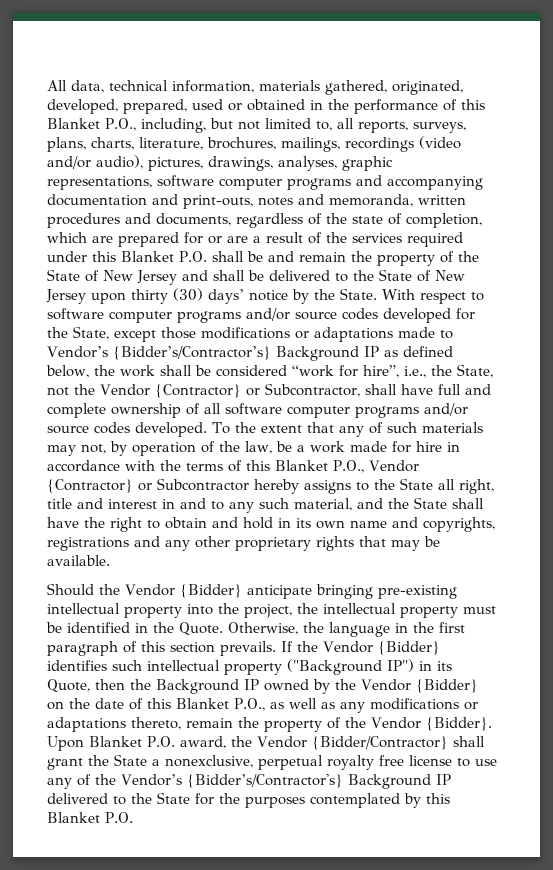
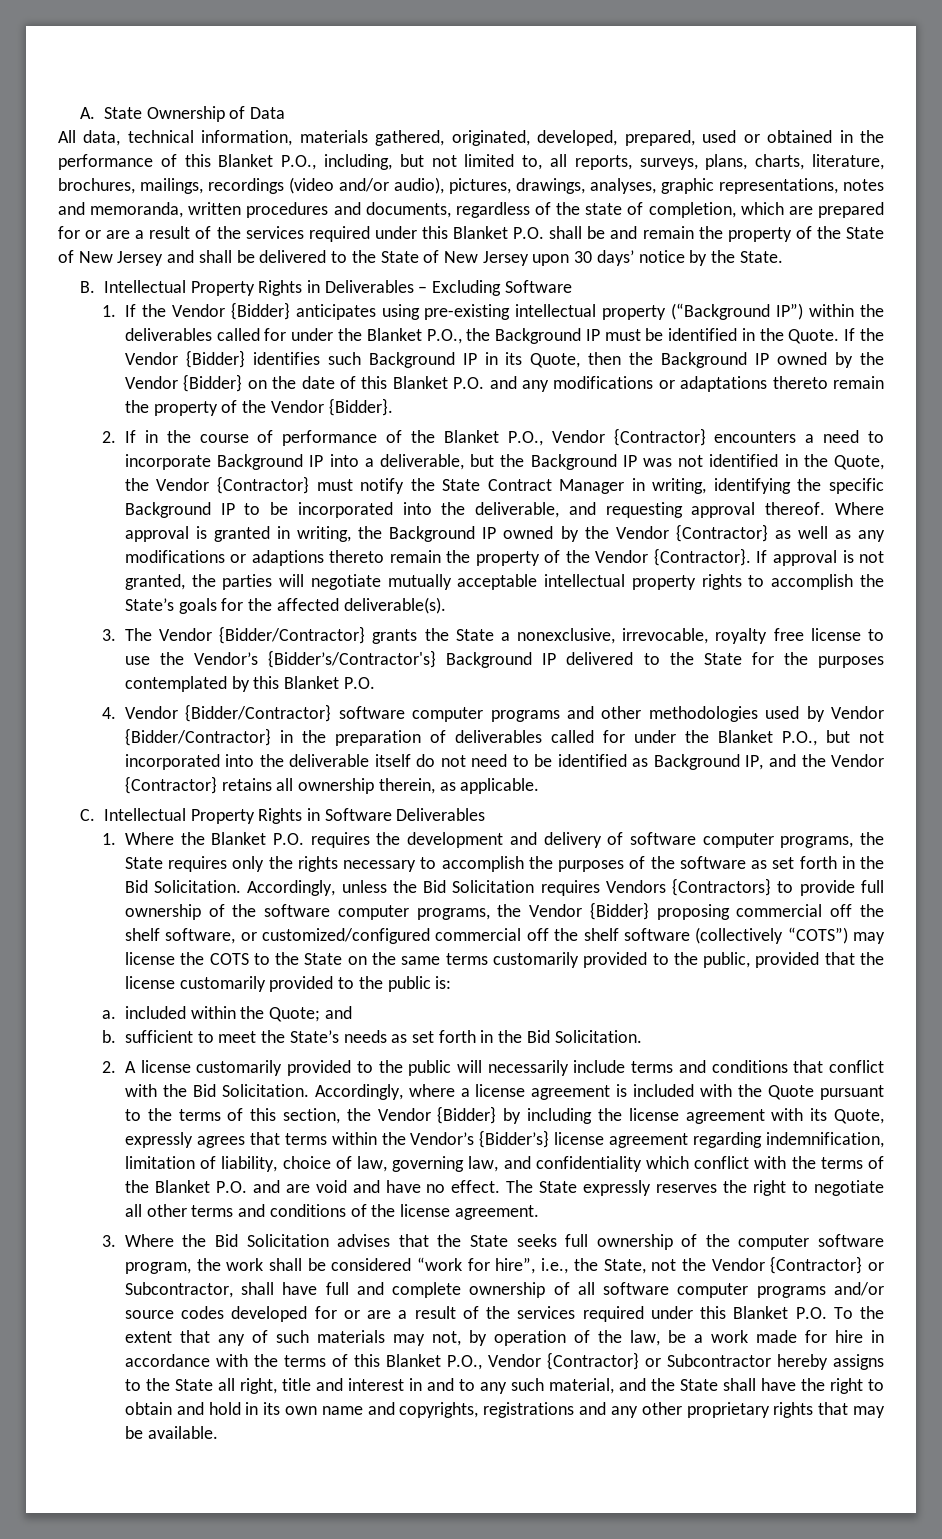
+ A. State Ownership of Data
- All data, technical information, materials gathered, originated, developed, prepared, used or obtained in the performance of this Blanket P.O., including, but not limited to, all reports, surveys, plans, charts, literature, brochures, mailings, recordings (video and/or audio), pictures, drawings, analyses, graphic representations, software computer programs and accompanying documentation and print-outs, notes and memoranda, written procedures and documents, regardless of the state of completion, which are prepared for or are a result of the services required under this Blanket P.O. shall be and remain the property of the State of New Jersey and shall be delivered to the State of New Jersey upon thirty (30) days’ notice by the State. With respect to software computer programs and/or source codes developed for the State, except those modifications or adaptations made to Vendor’s {Bidder’s/Contractor’s} Background IP as defined below, the work shall be considered “work for hire”, i.e., the State, not the Vendor {Contractor} or Subcontractor, shall have full and complete ownership of all software computer programs and/or source codes developed. To the extent that any of such materials may not, by operation of the law, be a work made for hire in accordance with the terms of this Blanket P.O., Vendor {Contractor} or Subcontractor hereby assigns to the State all right, title and interest in and to any such material, and the State shall have the right to obtain and hold in its own name and copyrights, registrations and any other proprietary rights that may be available.
+ All data, technical information, materials gathered, originated, developed, prepared, used or obtained in the performance of this Blanket P.O., including, but not limited to, all reports, surveys, plans, charts, literature, brochures, mailings, recordings (video and/or audio), pictures, drawings, analyses, graphic representations, notes and memoranda, written procedures and documents, regardless of the state of completion, which are prepared for or are a result of the services required under this Blanket P.O. shall be and remain the property of the State of New Jersey and shall be delivered to the State of New Jersey upon 30 days’ notice by the State.
+ B. Intellectual Property Rights in Deliverables – Excluding Software
+ 1. If the Vendor {Bidder} anticipates using pre-existing intellectual property (“Background IP”) within the deliverables called for under the Blanket P.O., the Background IP must be identified in the Quote. If the Vendor {Bidder} identifies such Background IP in its Quote, then the Background IP owned by the Vendor {Bidder} on the date of this Blanket P.O. and any modifications or adaptations thereto remain the property of the Vendor {Bidder}.
+ 2. If in the course of performance of the Blanket P.O., Vendor {Contractor} encounters a need to incorporate Background IP into a deliverable, but the Background IP was not identified in the Quote, the Vendor {Contractor} must notify the State Contract Manager in writing, identifying the specific Background IP to be incorporated into the deliverable, and requesting approval thereof. Where approval is granted in writing, the Background IP owned by the Vendor {Contractor} as well as any modifications or adaptions thereto remain the property of the Vendor {Contractor}. If approval is not granted, the parties will negotiate mutually acceptable intellectual property rights to accomplish the State’s goals for the affected deliverable(s).
+ 3. The Vendor {Bidder/Contractor} grants the State a nonexclusive, irrevocable, royalty free license to use the Vendor’s {Bidder’s/Contractor's} Background IP delivered to the State for the purposes contemplated by this Blanket P.O.
+ 4. Vendor {Bidder/Contractor} software computer programs and other methodologies used by Vendor {Bidder/Contractor} in the preparation of deliverables called for under the Blanket P.O., but not incorporated into the deliverable itself do not need to be identified as Background IP, and the Vendor {Contractor} retains all ownership therein, as applicable.
+ C. Intellectual Property Rights in Software Deliverables
+ 1. Where the Blanket P.O. requires the development and delivery of software computer programs, the State requires only the rights necessary to accomplish the purposes of the software as set forth in the Bid Solicitation. Accordingly, unless the Bid Solicitation requires Vendors {Contractors} to provide full ownership of the software computer programs, the Vendor {Bidder} proposing commercial off the shelf software, or customized/configured commercial off the shelf software (collectively “COTS”) may license the COTS to the State on the same terms customarily provided to the public, provided that the license customarily provided to the public is:
+ a. included within the Quote; and
+ b. sufficient to meet the State’s needs as set forth in the Bid Solicitation.
+ 2. A license customarily provided to the public will necessarily include terms and conditions that conflict with the Bid Solicitation. Accordingly, where a license agreement is included with the Quote pursuant to the terms of this section, the Vendor {Bidder} by including the license agreement with its Quote, expressly agrees that terms within the Vendor’s {Bidder’s} license agreement regarding indemnification, limitation of liability, choice of law, governing law, and confidentiality which conflict with the terms of the Blanket P.O. and are void and have no effect. The State expressly reserves the right to negotiate all other terms and conditions of the license agreement.
+ 3. Where the Bid Solicitation advises that the State seeks full ownership of the computer software program, the work shall be considered “work for hire”, i.e., the State, not the Vendor {Contractor} or Subcontractor, shall have full and complete ownership of all software computer programs and/or source codes developed for or are a result of the services required under this Blanket P.O. To the extent that any of such materials may not, by operation of the law, be a work made for hire in accordance with the terms of this Blanket P.O., Vendor {Contractor} or Subcontractor hereby assigns to the State all right, title and interest in and to any such material, and the State shall have the right to obtain and hold in its own name and copyrights, registrations and any other proprietary rights that may be available.
- Should the Vendor {Bidder} anticipate bringing pre-existing intellectual property into the project, the intellectual property must be identified in the Quote. Otherwise, the language in the first paragraph of this section prevails. If the Vendor {Bidder} identifies such intellectual property ("Background IP") in its Quote, then the Background IP owned by the Vendor {Bidder} on the date of this Blanket P.O., as well as any modifications or adaptations thereto, remain the property of the Vendor {Bidder}. Upon Blanket P.O. award, the Vendor {Bidder/Contractor} shall grant the State a nonexclusive, perpetual royalty free license to use any of the Vendor’s {Bidder’s/Contractor's} Background IP delivered to the State for the purposes contemplated by this Blanket P.O.

